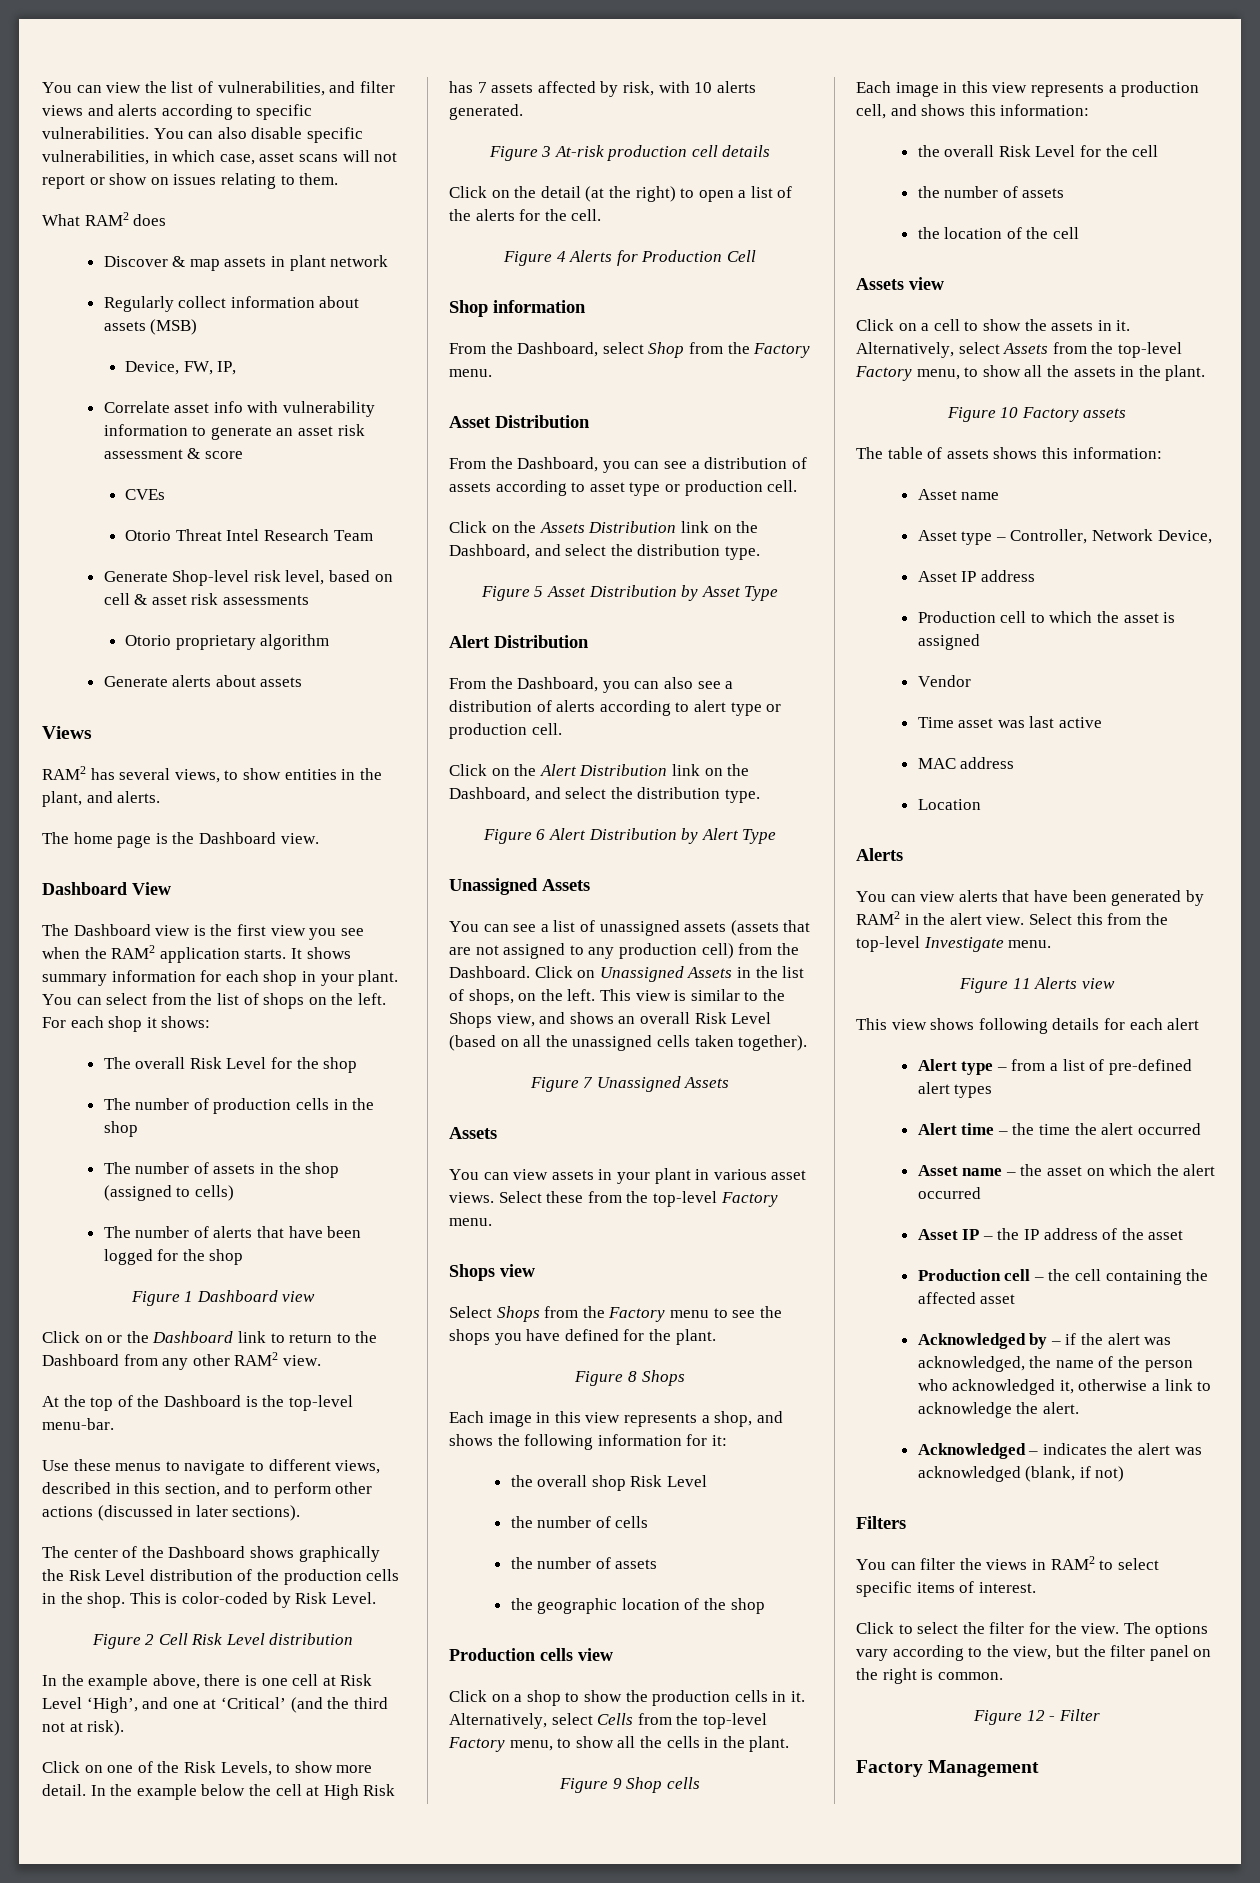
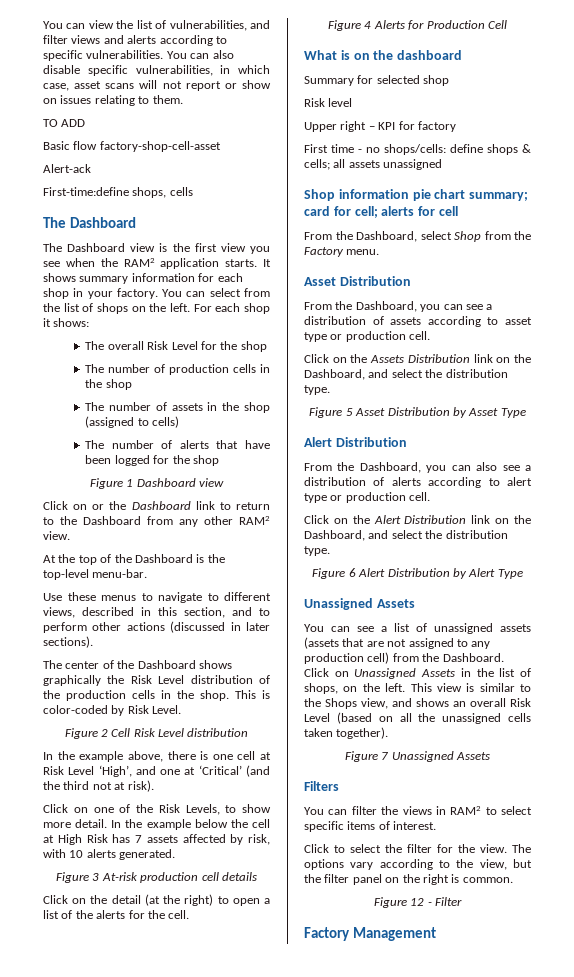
- What RAM2 does
- Discover & map assets in plant network
- Regularly collect information about assets (MSB)
- Device, FW, IP,
- Correlate asset info with vulnerability information to generate an asset risk assessment & score
- CVEs
- Otorio Threat Intel Research Team
- Generate Shop-level risk level, based on cell & asset risk assessments
- Otorio proprietary algorithm
- Generate alerts about assets
- Views
- RAM2 has several views, to show entities in the plant, and alerts.
- The home page is the Dashboard view.
- Dashboard View
+ TO ADD
+ Basic flow factory-shop-cell-asset
+ Alert-ack
+ First-time:define shops, cells
+ The Dashboard
- It shows summary information for each shop in your plant.
+ It shows summary information for each shop in your factory.
- Shop information
+ What is on the dashboard
+ Summary for selected shop
+ Risk level
+ Upper right – KPI for factory
+ First time - no shops/cells: define shops & cells; all assets unassigned
+ Shop information pie chart summary; card for cell; alerts for cell
  Figure 7 Unassigned Assets
- Assets
- You can view assets in your plant in various asset views. Select these from the top-level Factory menu.
- Shops view
- Select Shops from the Factory menu to see the shops you have defined for the plant.
- Figure 8 Shops
- Each image in this view represents a shop, and shows the following information for it:
- the overall shop Risk Level
- the number of cells
- the number of assets
- the geographic location of the shop
- Production cells view
- Click on a shop to show the production cells in it. Alternatively, select Cells from the top-level Factory menu, to show all the cells in the plant.
- Figure 9 Shop cells
- Each image in this view represents a production cell, and shows this information:
- the overall Risk Level for the cell
- the number of assets
- the location of the cell
- Assets view
- Click on a cell to show the assets in it. Alternatively, select Assets from the top-level Factory menu, to show all the assets in the plant.
- Figure 10 Factory assets
- The table of assets shows this information:
- Asset name
- Asset type – Controller, Network Device,
- Asset IP address
- Production cell to which the asset is assigned
- Vendor
- Time asset was last active
- MAC address
- Location
- Alerts
- You can view alerts that have been generated by RAM2 in the alert view. Select this from the top-level Investigate menu.
- Figure 11 Alerts view
- This view shows following details for each alert
- Alert type – from a list of pre-defined alert types
- Alert time – the time the alert occurred
- Asset name – the asset on which the alert occurred
- Asset IP – the IP address of the asset
- Production cell – the cell containing the affected asset
- Acknowledged by – if the alert was acknowledged, the name of the person who acknowledged it, otherwise a link to acknowledge the alert.
- Acknowledged – indicates the alert was acknowledged (blank, if not)

